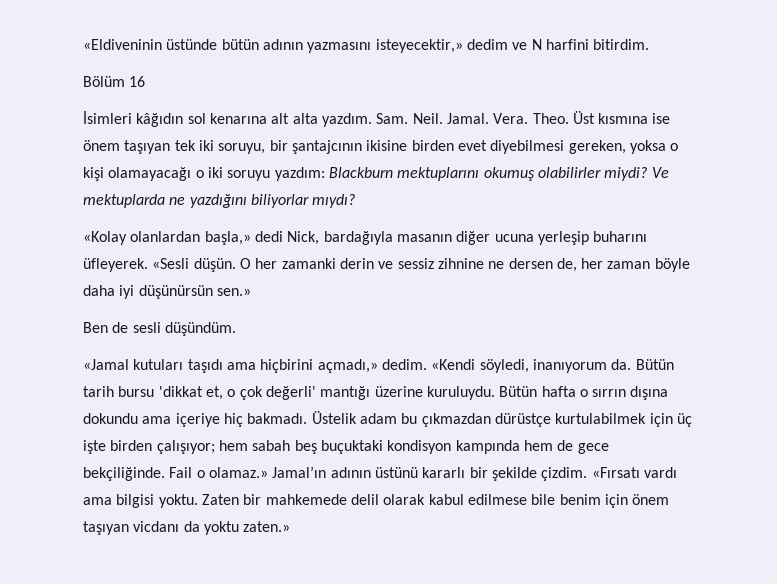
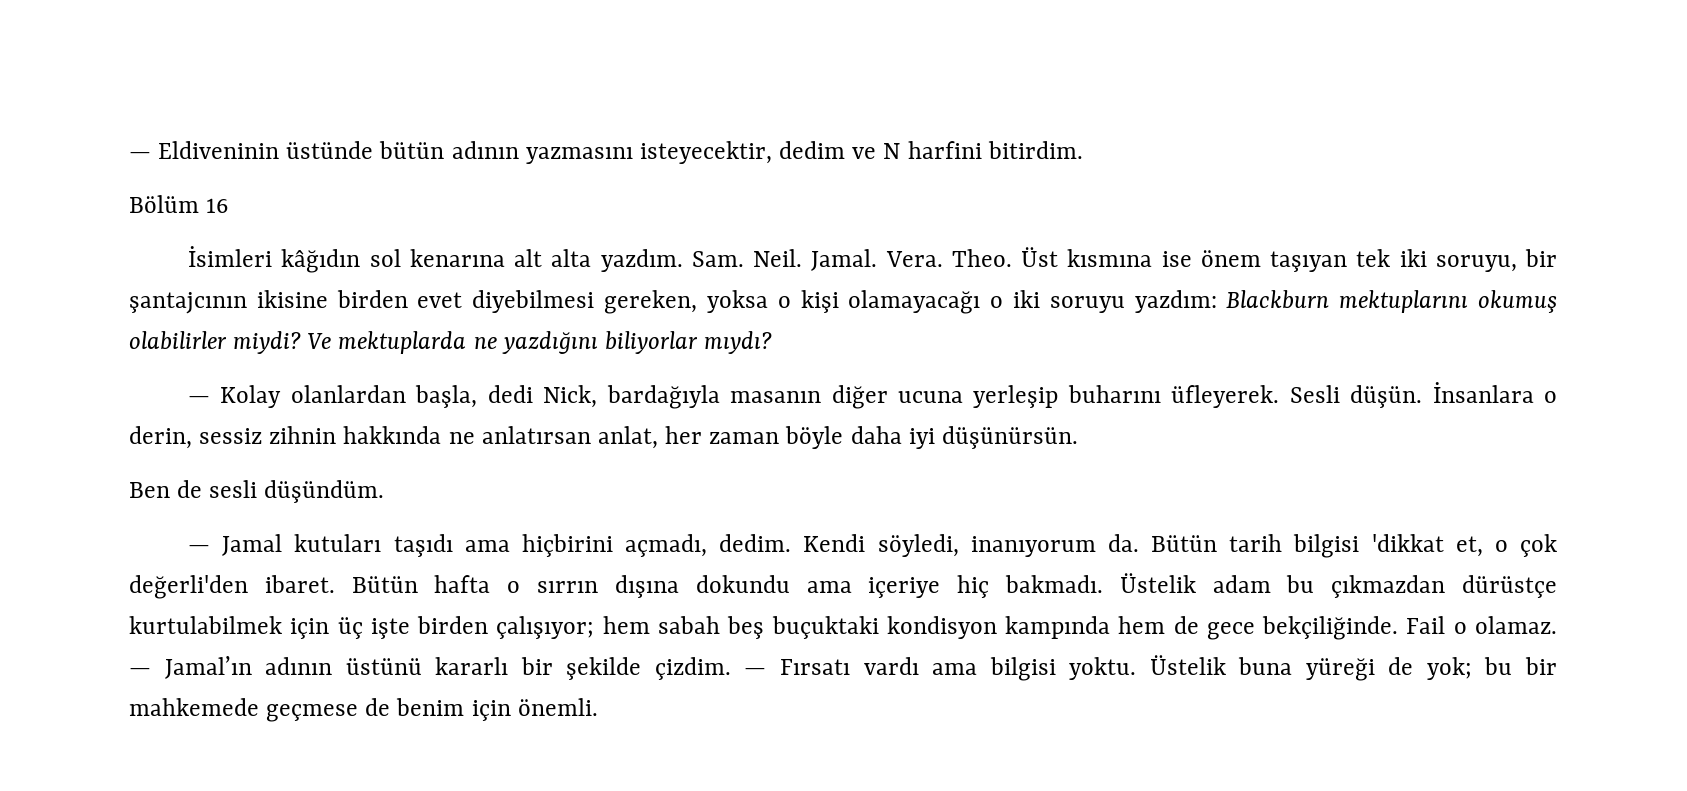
- «Eldiveninin üstünde bütün adının yazmasını isteyecektir,» dedim ve N harfini bitirdim.
+ — Eldiveninin üstünde bütün adının yazmasını isteyecektir, dedim ve N harfini bitirdim.
- «Kolay olanlardan başla,» dedi Nick, bardağıyla masanın diğer ucuna yerleşip buharını üfleyerek.
+ — Kolay olanlardan başla, dedi Nick, bardağıyla masanın diğer ucuna yerleşip buharını üfleyerek.
- «Sesli düşün. O her zamanki derin ve sessiz zihnine ne dersen de, her zaman böyle daha iyi düşünürsün sen.»
+ Sesli düşün. İnsanlara o derin, sessiz zihnin hakkında ne anlatırsan anlat, her zaman böyle daha iyi düşünürsün.
- «Jamal kutuları taşıdı ama hiçbirini açmadı,» dedim. «Kendi söyledi, inanıyorum da.
+ — Jamal kutuları taşıdı ama hiçbirini açmadı, dedim. Kendi söyledi, inanıyorum da.
- Bütün tarih bursu 'dikkat et, o çok değerli' mantığı üzerine kuruluydu.
+ Bütün tarih bilgisi 'dikkat et, o çok değerli'den ibaret.
- Fail o olamaz.» Jamal’ın adının üstünü kararlı bir şekilde çizdim.
+ Fail o olamaz. — Jamal’ın adının üstünü kararlı bir şekilde çizdim.
- «Fırsatı vardı ama bilgisi yoktu.
+ — Fırsatı vardı ama bilgisi yoktu.
- Zaten bir mahkemede delil olarak kabul edilmese bile benim için önem taşıyan vicdanı da yoktu zaten.»
+ Üstelik buna yüreği de yok; bu bir mahkemede geçmese de benim için önemli.

